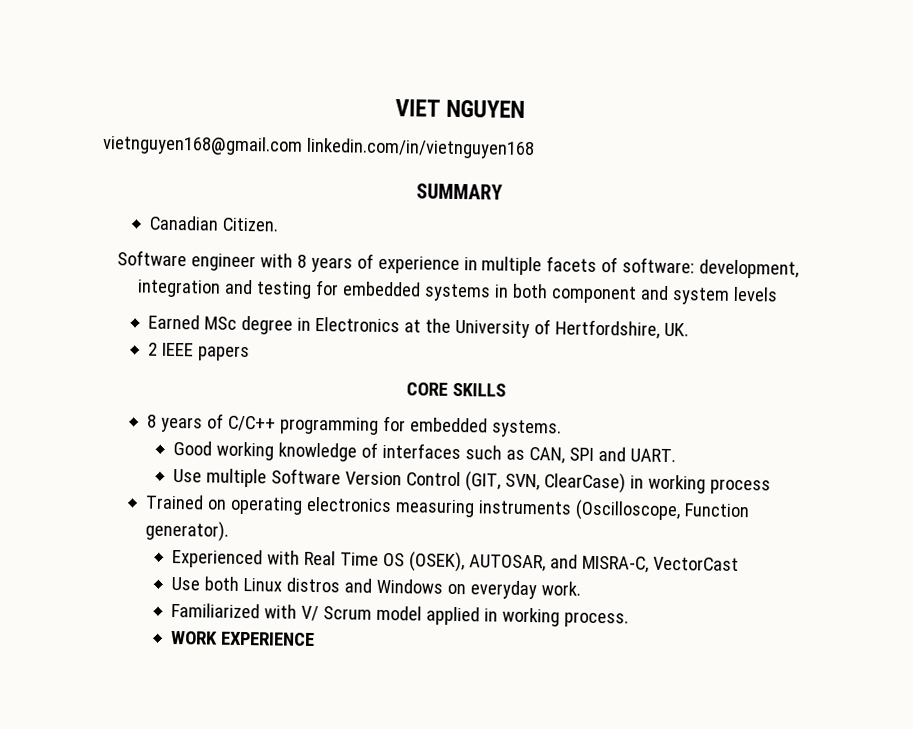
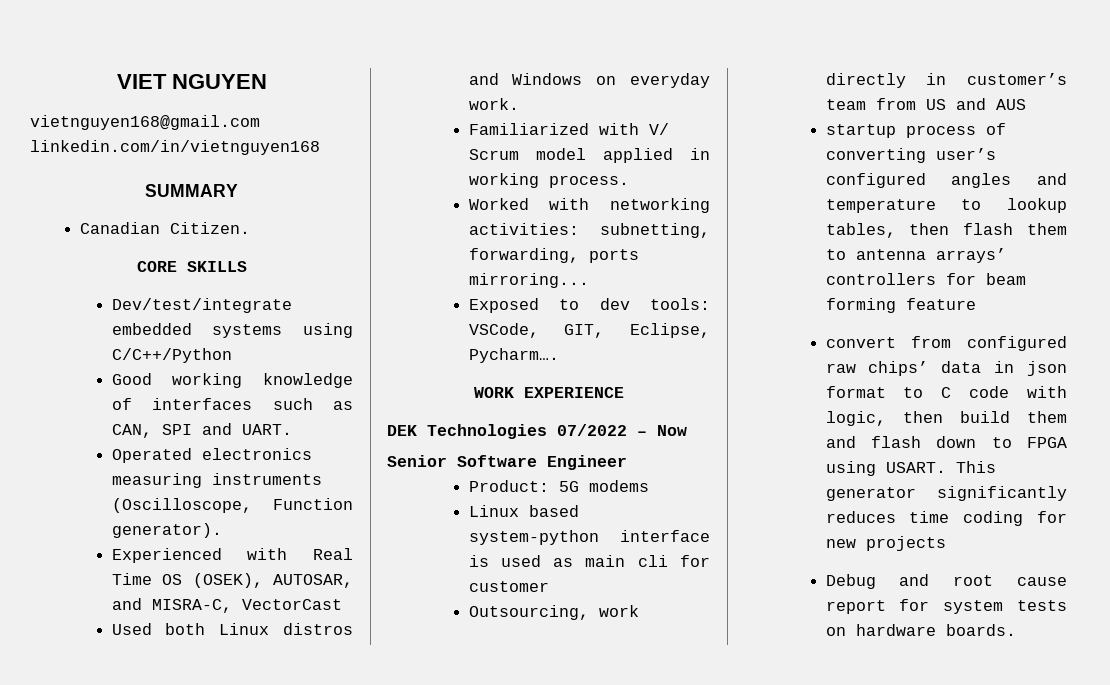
- Software engineer with 8 years of experience in multiple facets of software: development, integration and testing for embedded systems in both component and system levels
- Earned MSc degree in Electronics at the University of Hertfordshire, UK.
- 2 IEEE papers
  CORE SKILLS
- 8 years of C/C++ programming for embedded systems.
+ Dev/test/integrate embedded systems using C/C++/Python
- Use multiple Software Version Control (GIT, SVN, ClearCase) in working process
- Trained on operating electronics measuring instruments (Oscilloscope, Function generator).
+ Operated electronics measuring instruments (Oscilloscope, Function generator).
- Use both Linux distros and Windows on everyday work.
+ Used both Linux distros and Windows on everyday work.
+ Worked with networking activities: subnetting, forwarding, ports mirroring...
+ Exposed to dev tools: VSCode, GIT, Eclipse, Pycharm….
  WORK EXPERIENCE
+ DEK Technologies 07/2022 – Now
+ Senior Software Engineer
+ Product: 5G modems
+ Linux based system-python interface is used as main cli for customer
+ Outsourcing, work directly in customer’s team from US and AUS
+ startup process of converting user’s configured angles and temperature to lookup tables, then flash them to antenna arrays’ controllers for beam forming feature
+ convert from configured raw chips’ data in json format to C code with logic, then build them and flash down to FPGA using USART. This generator significantly reduces time coding for new projects
+ Debug and root cause report for system tests on hardware boards.

